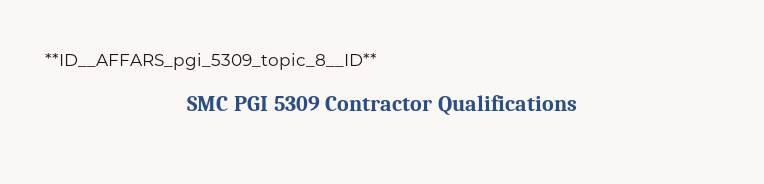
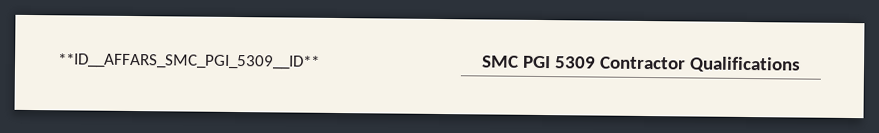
- **ID__AFFARS_pgi_5309_topic_8__ID**
+ **ID__AFFARS_SMC_PGI_5309__ID**

